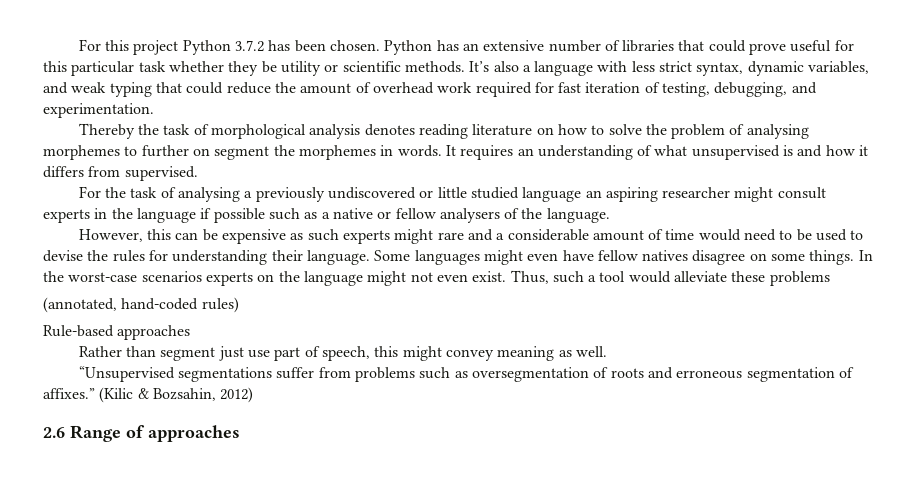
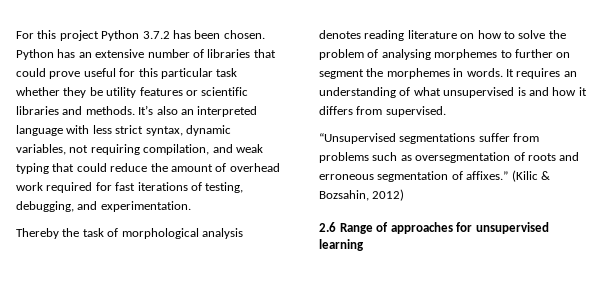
- Python has an extensive number of libraries that could prove useful for this particular task whether they be utility or scientific methods.
+ Python has an extensive number of libraries that could prove useful for this particular task whether they be utility features or scientific libraries and methods.
- It’s also a language with less strict syntax, dynamic variables, and weak typing that could reduce the amount of overhead work required for fast iteration of testing, debugging, and experimentation.
+ It’s also an interpreted language with less strict syntax, dynamic variables, not requiring compilation, and weak typing that could reduce the amount of overhead work required for fast iterations of testing, debugging, and experimentation.
- For the task of analysing a previously undiscovered or little studied language an aspiring researcher might consult experts in the language if possible such as a native or fellow analysers of the language.
- However, this can be expensive as such experts might rare and a considerable amount of time would need to be used to devise the rules for understanding their language. Some languages might even have fellow natives disagree on some things. In the worst-case scenarios experts on the language might not even exist. Thus, such a tool would alleviate these problems
- (annotated, hand-coded rules)
- Rule-based approaches
- Rather than segment just use part of speech, this might convey meaning as well.
- 2.6 Range of approaches
+ 2.6 Range of approaches for unsupervised learning

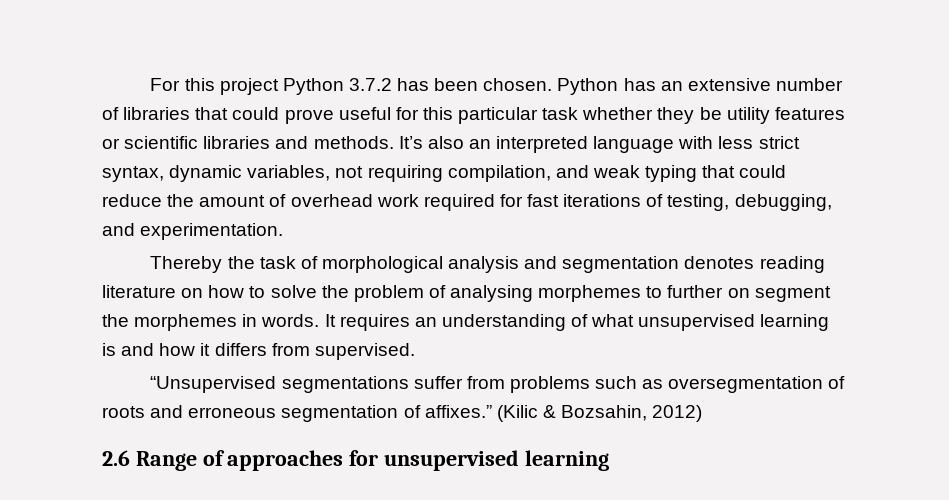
- Thereby the task of morphological analysis denotes reading literature on how to solve the problem of analysing morphemes to further on segment the morphemes in words.
+ Thereby the task of morphological analysis and segmentation denotes reading literature on how to solve the problem of analysing morphemes to further on segment the morphemes in words.
- It requires an understanding of what unsupervised is and how it differs from supervised.
+ It requires an understanding of what unsupervised learning is and how it differs from supervised.

